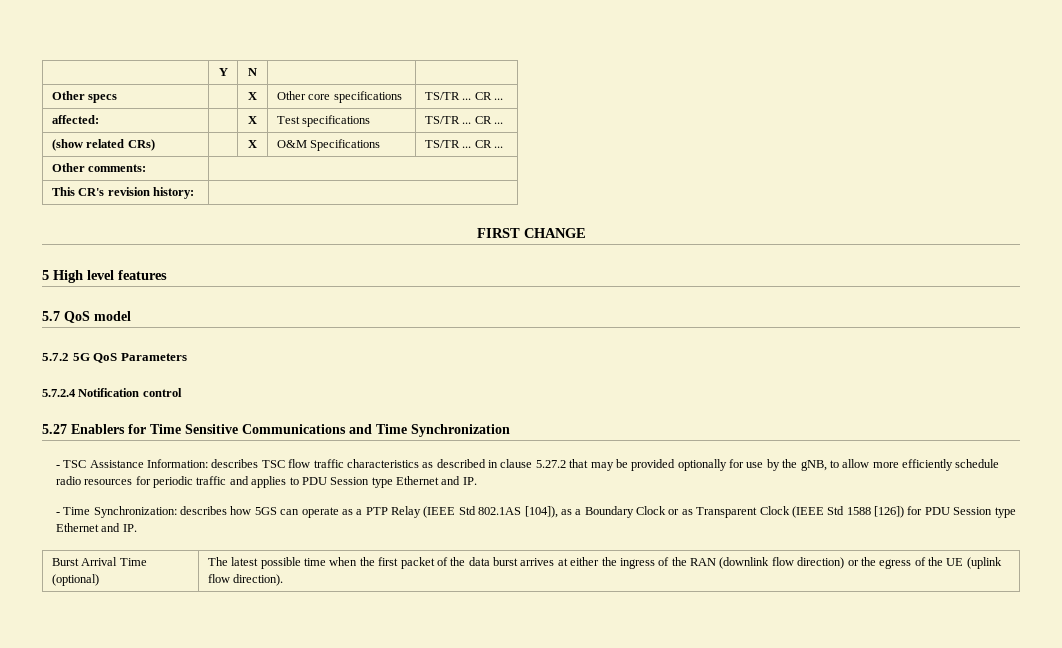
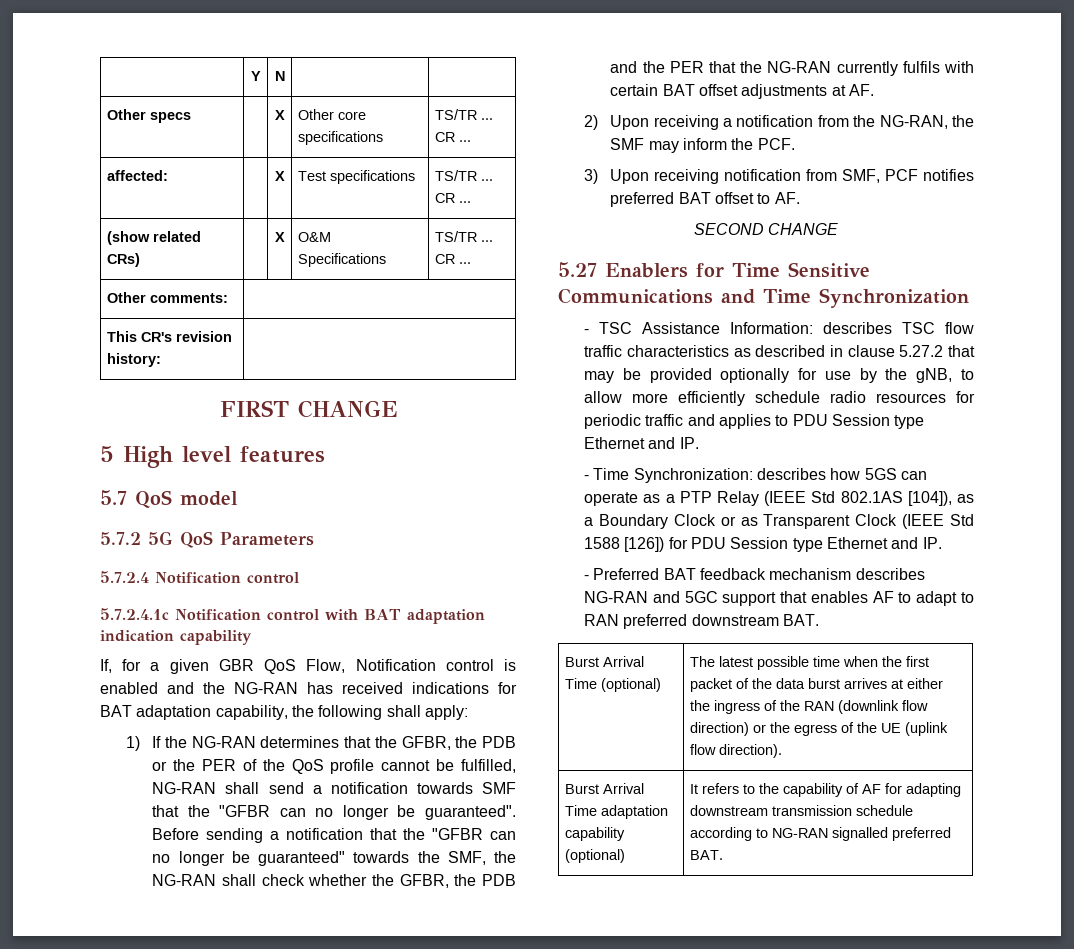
+ 5.7.2.4.1c Notification control with BAT adaptation indication capability
+ If, for a given GBR QoS Flow, Notification control is enabled and the NG-RAN has received indications for BAT adaptation capability, the following shall apply:
+ 1) If the NG-RAN determines that the GFBR, the PDB or the PER of the QoS profile cannot be fulfilled, NG-RAN shall send a notification towards SMF that the "GFBR can no longer be guaranteed". Before sending a notification that the "GFBR can no longer be guaranteed" towards the SMF, the NG-RAN shall check whether the GFBR, the PDB and the PER that the NG-RAN currently fulfils with certain BAT offset adjustments at AF.
+ 2) Upon receiving a notification from the NG-RAN, the SMF may inform the PCF.
+ 3) Upon receiving notification from SMF, PCF notifies preferred BAT offset to AF.
+ SECOND CHANGE
+ - Preferred BAT feedback mechanism describes NG-RAN and 5GC support that enables AF to adapt to RAN preferred downstream BAT.
+ Burst Arrival Time adaptation capability (optional) | It refers to the capability of AF for adapting downstream transmission schedule according to NG-RAN signalled preferred BAT.

